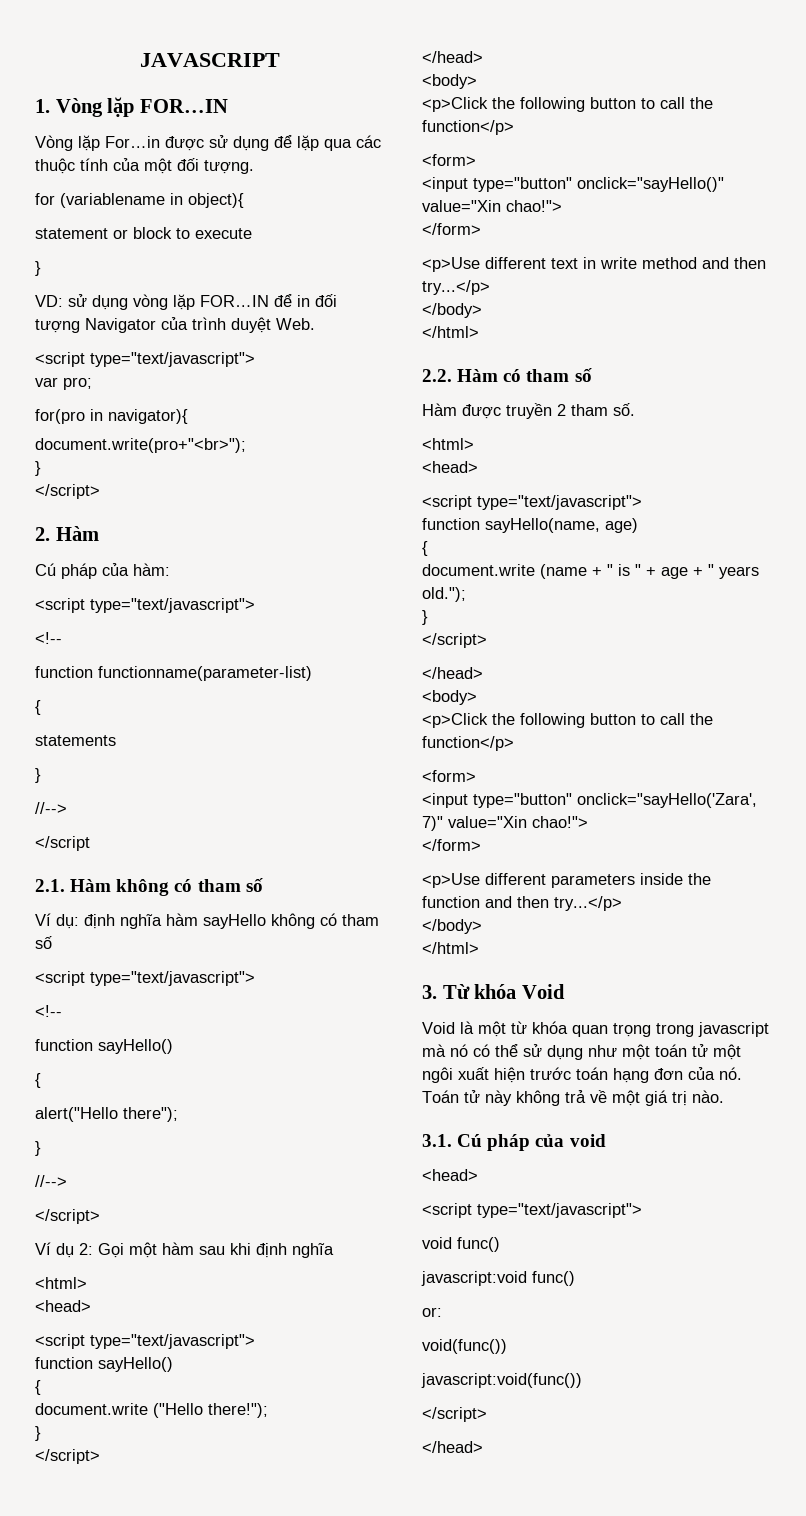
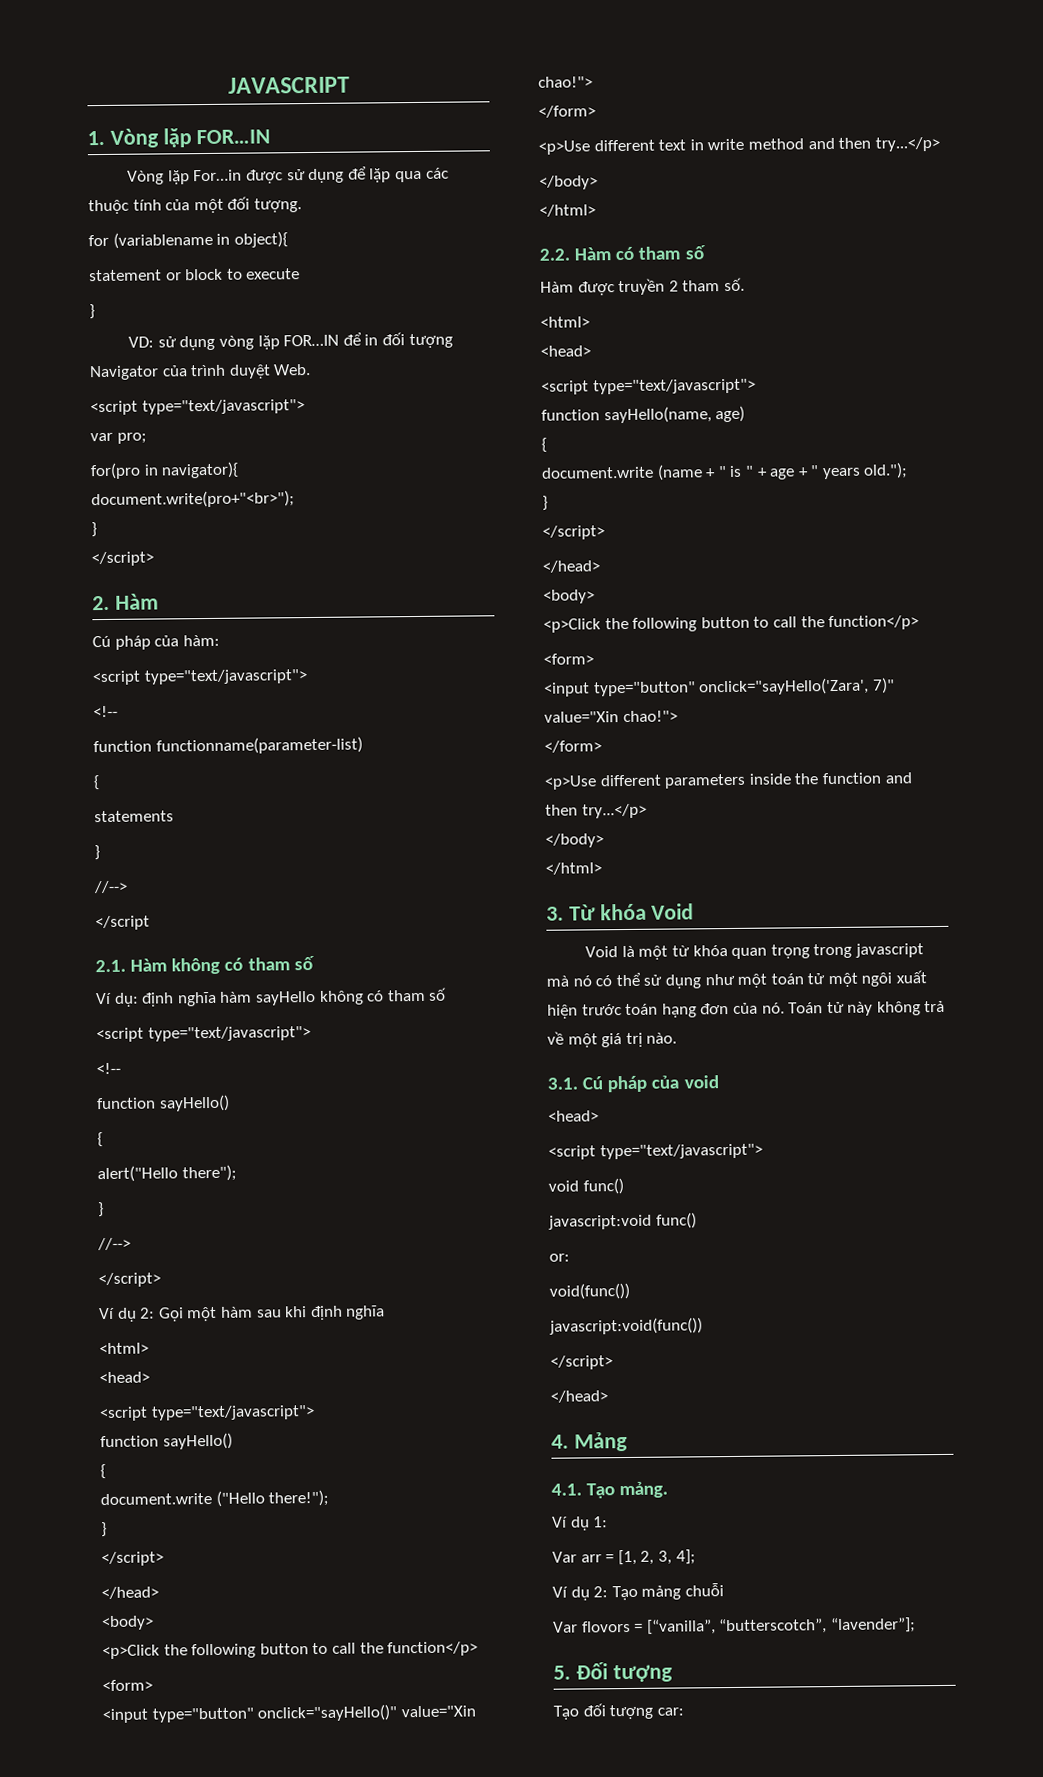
+ 4. Mảng
+ 4.1. Tạo mảng.
+ Ví dụ 1:
+ Var arr = [1, 2, 3, 4];
+ Ví dụ 2: Tạo mảng chuỗi
+ Var flovors = [“vanilla”, “butterscotch”, “lavender”];
+ 5. Đối tượng
+ Tạo đối tượng car:

